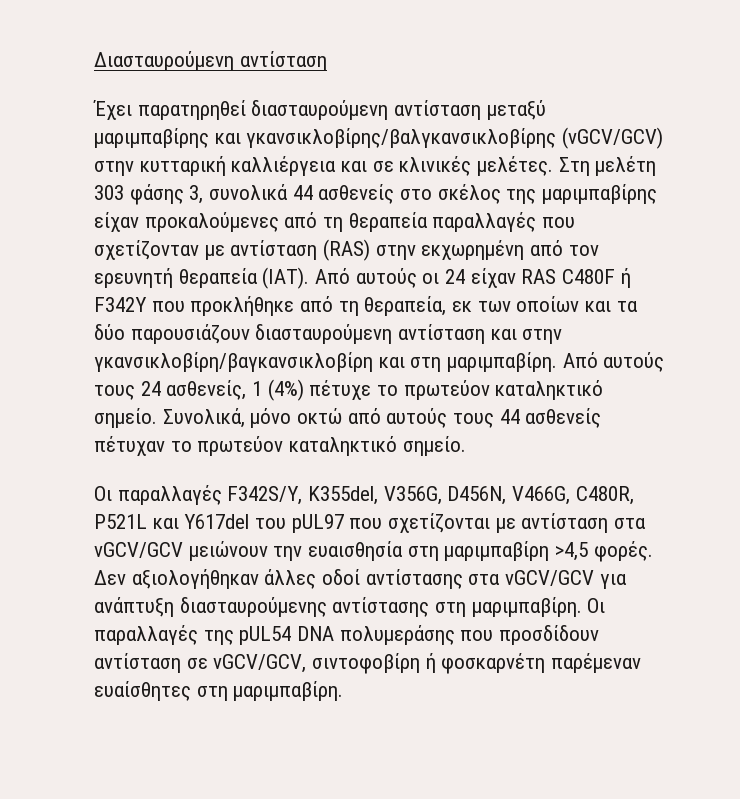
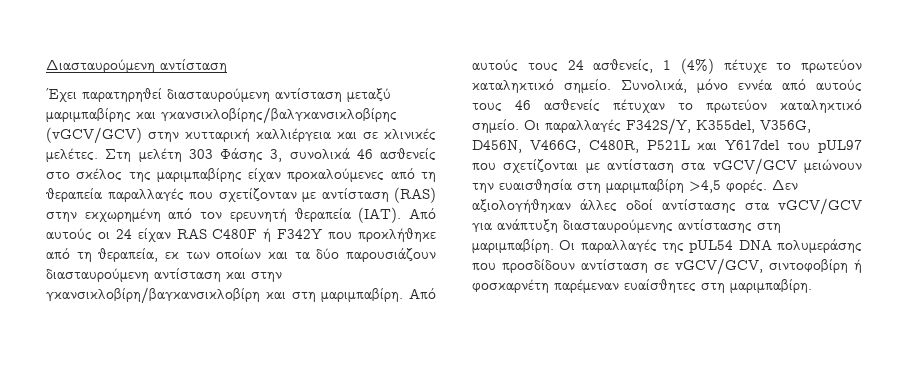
- Στη μελέτη 303 φάσης 3, συνολικά 44 ασθενείς στο σκέλος της μαριμπαβίρης είχαν προκαλούμενες από τη θεραπεία παραλλαγές που σχετίζονταν με αντίσταση (RAS) στην εκχωρημένη από τον ερευνητή θεραπεία (IAT).
+ Στη μελέτη 303 Φάσης 3, συνολικά 46 ασθενείς στο σκέλος της μαριμπαβίρης είχαν προκαλούμενες από τη θεραπεία παραλλαγές που σχετίζονταν με αντίσταση (RAS) στην εκχωρημένη από τον ερευνητή θεραπεία (IAT).
- Συνολικά, μόνο οκτώ από αυτούς τους 44 ασθενείς πέτυχαν το πρωτεύον καταληκτικό σημείο.
- Οι παραλλαγές F342S/Y, K355del, V356G, D456N, V466G, C480R, P521L και Y617del του pUL97 που σχετίζονται με αντίσταση στα vGCV/GCV μειώνουν την ευαισθησία στη μαριμπαβίρη >4,5 φορές.
+ Συνολικά, μόνο εννέα από αυτούς τους 46 ασθενείς πέτυχαν το πρωτεύον καταληκτικό σημείο. Οι παραλλαγές F342S/Y, K355del, V356G, D456N, V466G, C480R, P521L και Y617del του pUL97 που σχετίζονται με αντίσταση στα vGCV/GCV μειώνουν την ευαισθησία στη μαριμπαβίρη >4,5 φορές.

